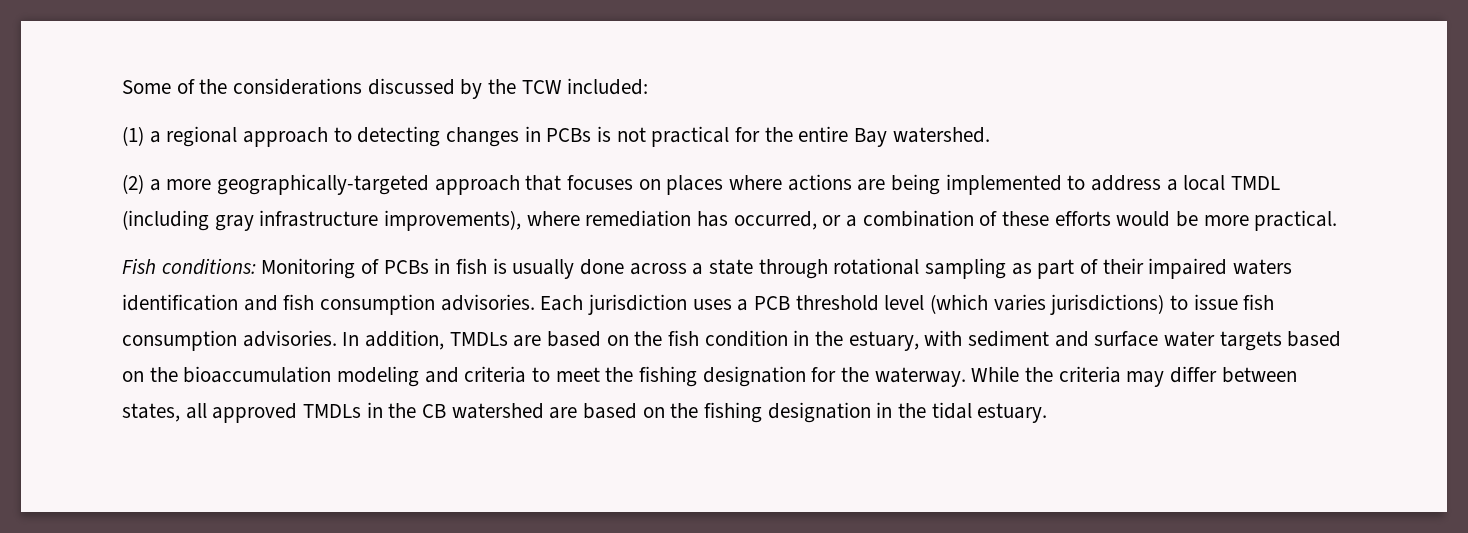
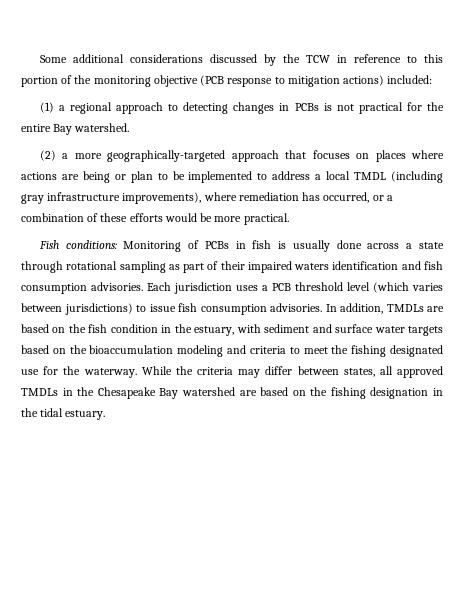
- Some of the considerations discussed by the TCW included:
+ Some additional considerations discussed by the TCW in reference to this portion of the monitoring objective (PCB response to mitigation actions) included:
- (2) a more geographically-targeted approach that focuses on places where actions are being implemented to address a local TMDL (including gray infrastructure improvements), where remediation has occurred, or a combination of these efforts would be more practical.
+ (2) a more geographically-targeted approach that focuses on places where actions are being or plan to be implemented to address a local TMDL (including gray infrastructure improvements), where remediation has occurred, or a combination of these efforts would be more practical.
- Each jurisdiction uses a PCB threshold level (which varies jurisdictions) to issue fish consumption advisories.
+ Each jurisdiction uses a PCB threshold level (which varies between jurisdictions) to issue fish consumption advisories.
- In addition, TMDLs are based on the fish condition in the estuary, with sediment and surface water targets based on the bioaccumulation modeling and criteria to meet the fishing designation for the waterway.
+ In addition, TMDLs are based on the fish condition in the estuary, with sediment and surface water targets based on the bioaccumulation modeling and criteria to meet the fishing designated use for the waterway.
- While the criteria may differ between states, all approved TMDLs in the CB watershed are based on the fishing designation in the tidal estuary.
+ While the criteria may differ between states, all approved TMDLs in the Chesapeake Bay watershed are based on the fishing designation in the tidal estuary.

